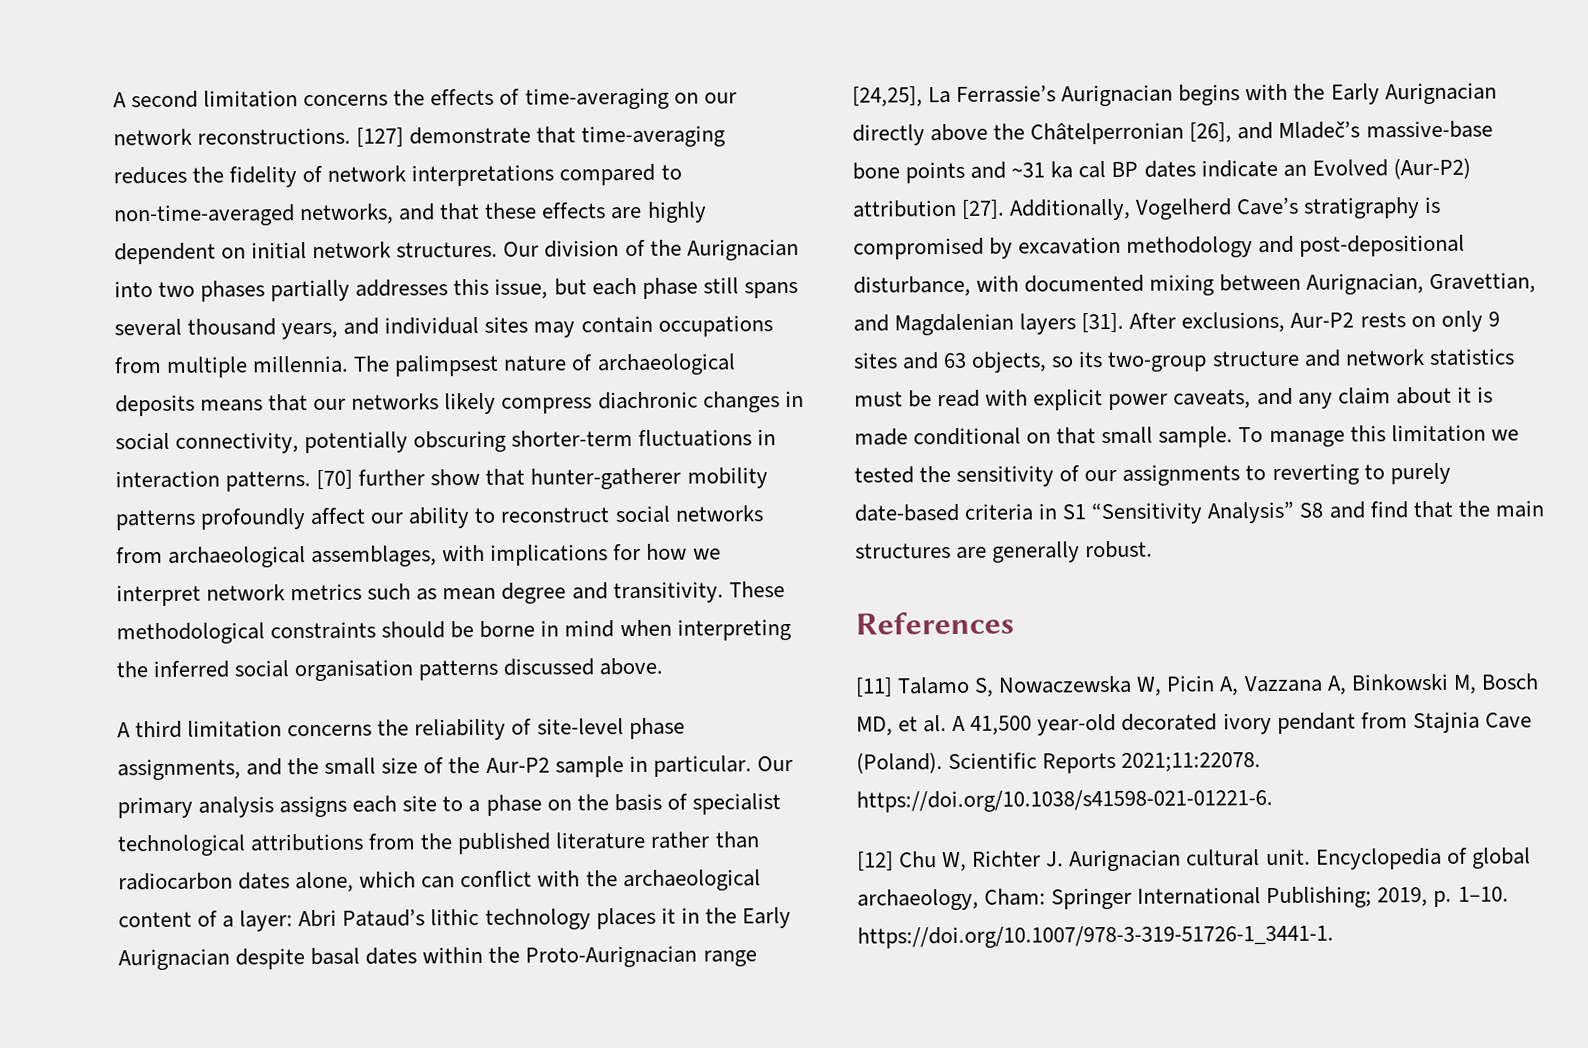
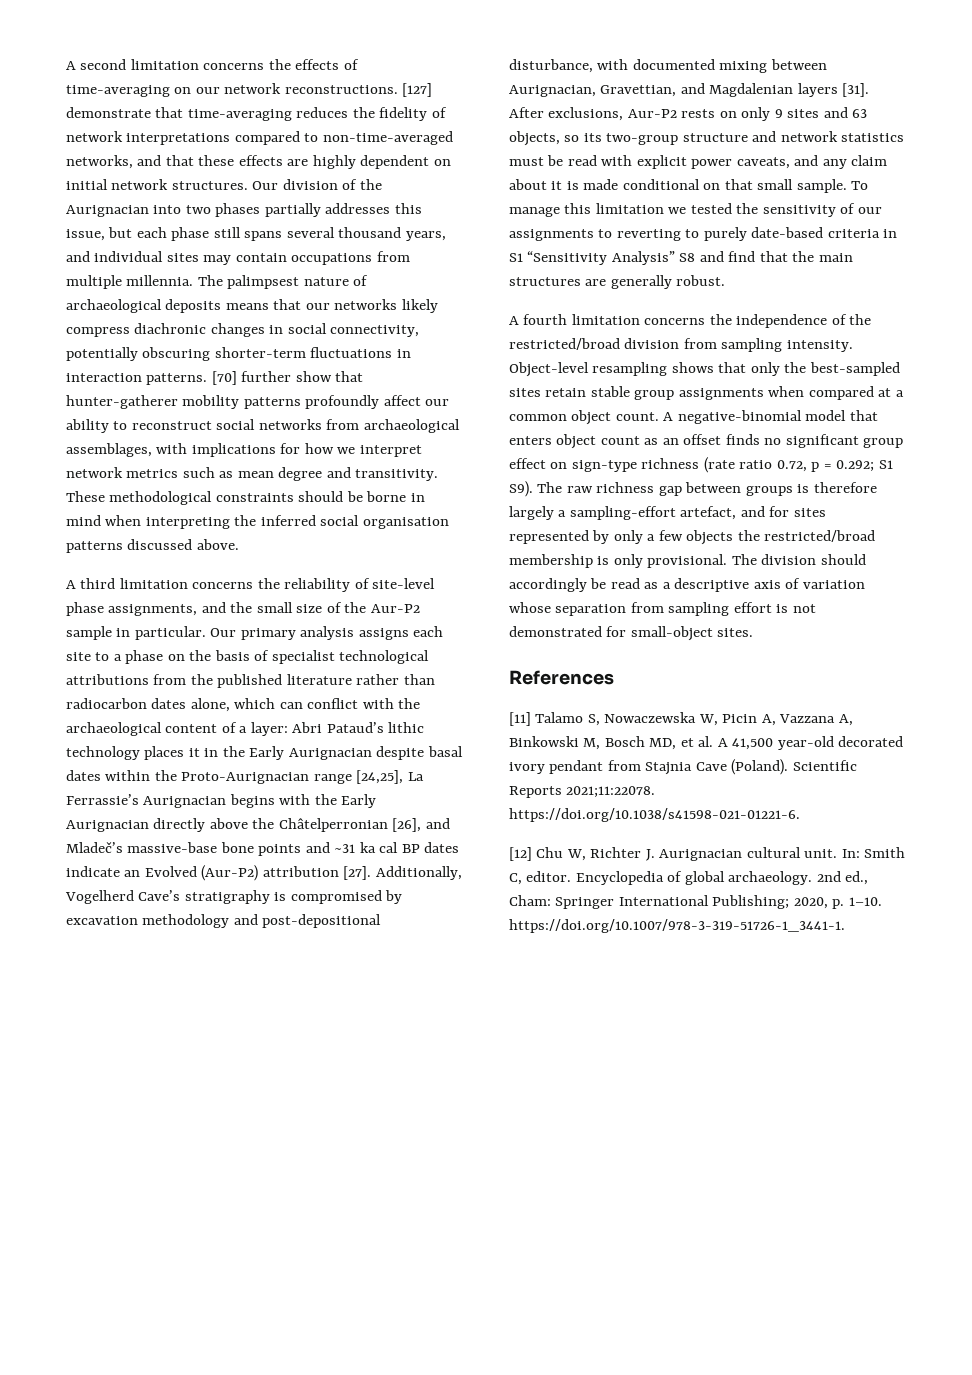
+ A fourth limitation concerns the independence of the restricted/broad division from sampling intensity. Object-level resampling shows that only the best-sampled sites retain stable group assignments when compared at a common object count. A negative-binomial model that enters object count as an offset finds no significant group effect on sign-type richness (rate ratio 0.72, p = 0.292; S1 S9). The raw richness gap between groups is therefore largely a sampling-effort artefact, and for sites represented by only a few objects the restricted/broad membership is only provisional. The division should accordingly be read as a descriptive axis of variation whose separation from sampling effort is not demonstrated for small-object sites.
- Encyclopedia of global archaeology, Cham: Springer International Publishing; 2019, p. 1–10. https://doi.org/10.1007/978-3-319-51726-1_3441-1.
+ In: Smith C, editor. Encyclopedia of global archaeology. 2nd ed., Cham: Springer International Publishing; 2020, p. 1–10. https://doi.org/10.1007/978-3-319-51726-1_3441-1.

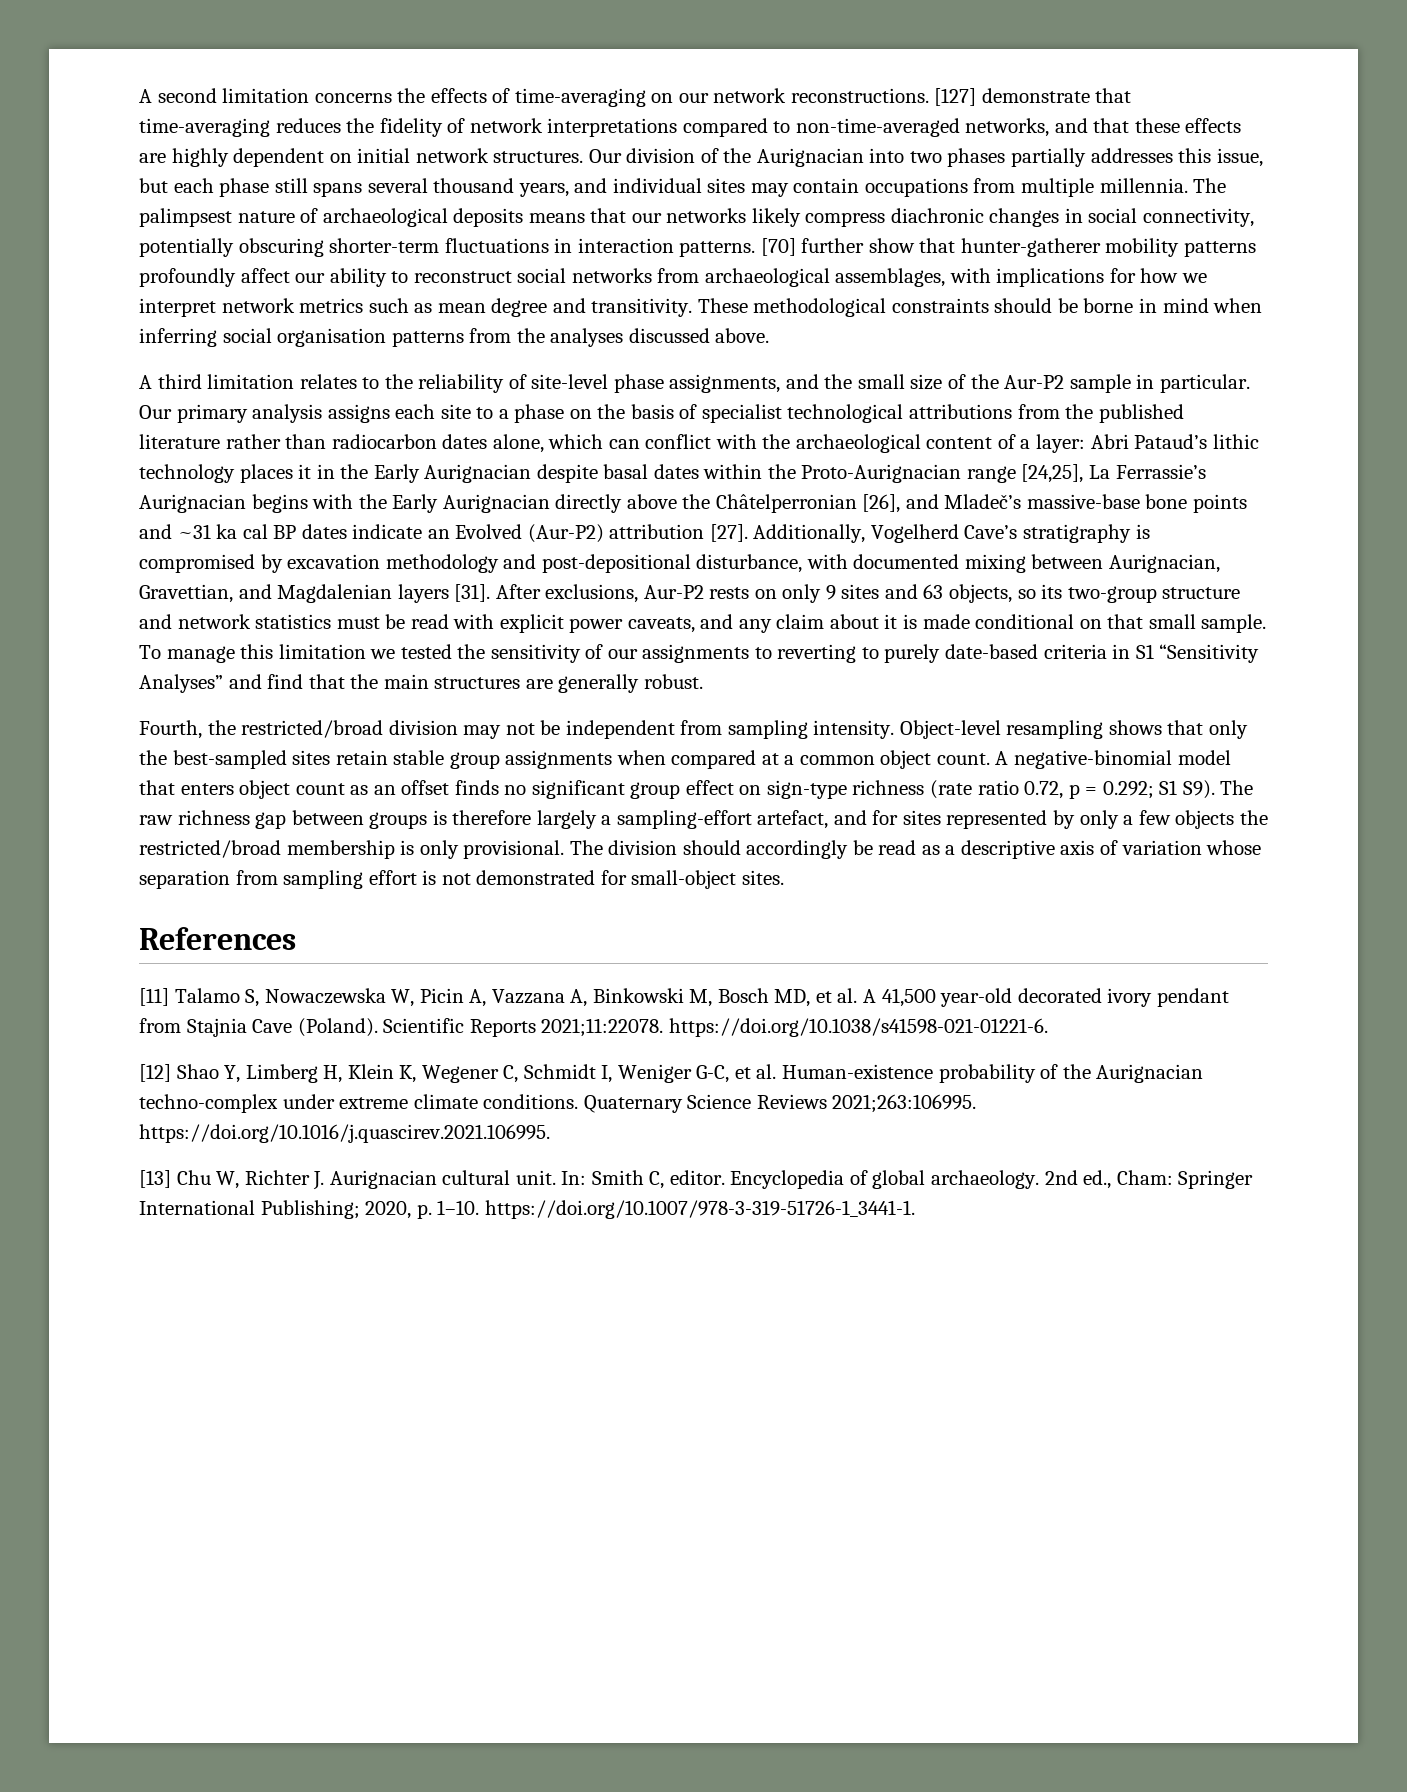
- These methodological constraints should be borne in mind when interpreting the inferred social organisation patterns discussed above.
+ These methodological constraints should be borne in mind when inferring social organisation patterns from the analyses discussed above.
- A third limitation concerns the reliability of site-level phase assignments, and the small size of the Aur-P2 sample in particular.
+ A third limitation relates to the reliability of site-level phase assignments, and the small size of the Aur-P2 sample in particular.
- To manage this limitation we tested the sensitivity of our assignments to reverting to purely date-based criteria in S1 “Sensitivity Analysis” S8 and find that the main structures are generally robust.
+ To manage this limitation we tested the sensitivity of our assignments to reverting to purely date-based criteria in S1 “Sensitivity Analyses” and find that the main structures are generally robust.
- A fourth limitation concerns the independence of the restricted/broad division from sampling intensity.
+ Fourth, the restricted/broad division may not be independent from sampling intensity.
- [12] Chu W, Richter J. Aurignacian cultural unit.
+ [12] Shao Y, Limberg H, Klein K, Wegener C, Schmidt I, Weniger G-C, et al. Human-existence probability of the Aurignacian techno-complex under extreme climate conditions. Quaternary Science Reviews 2021;263:106995. https://doi.org/10.1016/j.quascirev.2021.106995.
+ [13] Chu W, Richter J. Aurignacian cultural unit.

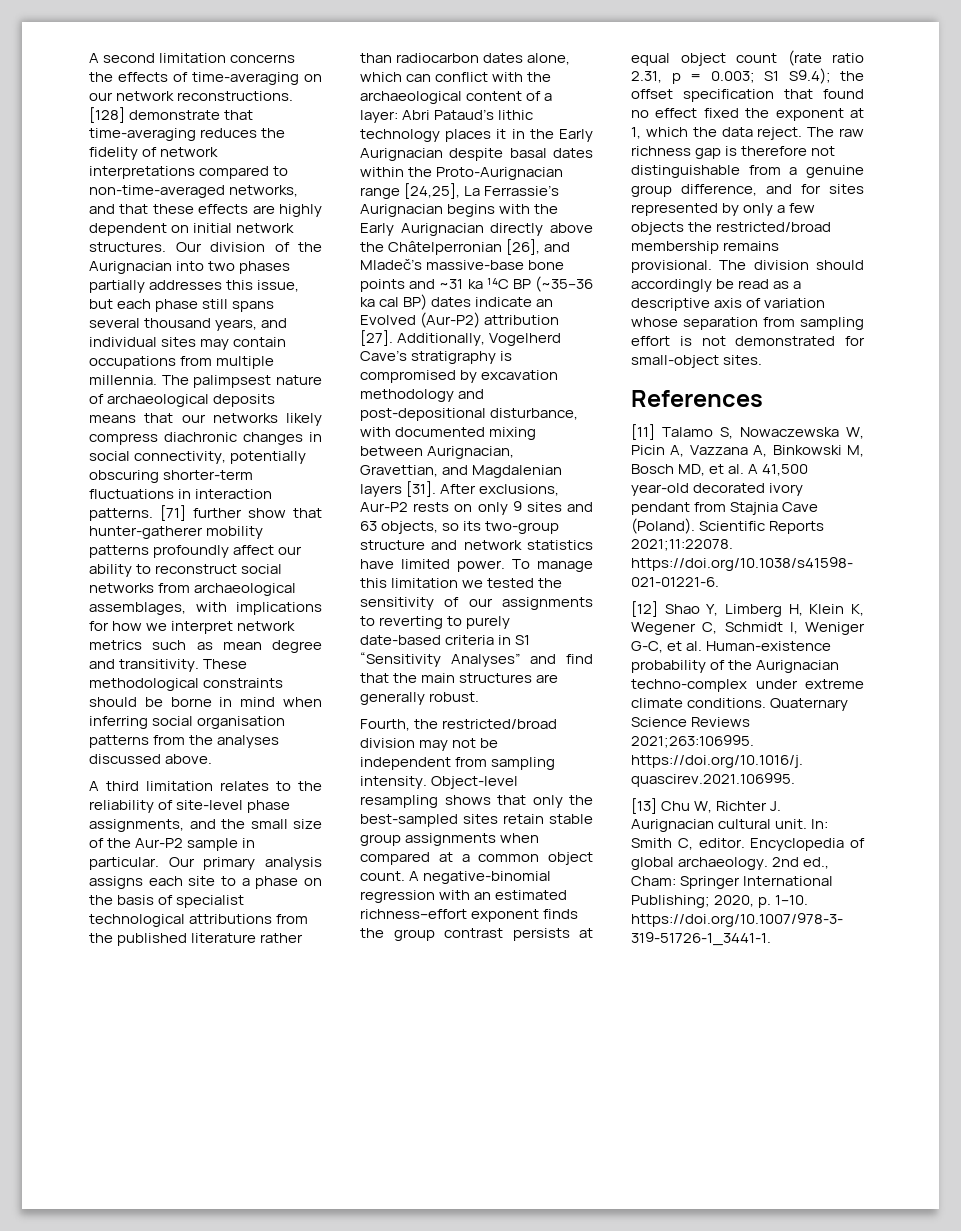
- [127] demonstrate that time-averaging reduces the fidelity of network interpretations compared to non-time-averaged networks, and that these effects are highly dependent on initial network structures.
+ [128] demonstrate that time-averaging reduces the fidelity of network interpretations compared to non-time-averaged networks, and that these effects are highly dependent on initial network structures.
- [70] further show that hunter-gatherer mobility patterns profoundly affect our ability to reconstruct social networks from archaeological assemblages, with implications for how we interpret network metrics such as mean degree and transitivity.
+ [71] further show that hunter-gatherer mobility patterns profoundly affect our ability to reconstruct social networks from archaeological assemblages, with implications for how we interpret network metrics such as mean degree and transitivity.
- Abri Pataud’s lithic technology places it in the Early Aurignacian despite basal dates within the Proto-Aurignacian range [24,25], La Ferrassie’s Aurignacian begins with the Early Aurignacian directly above the Châtelperronian [26], and Mladeč’s massive-base bone points and ~31 ka cal BP dates indicate an Evolved (Aur-P2) attribution [27].
+ Abri Pataud’s lithic technology places it in the Early Aurignacian despite basal dates within the Proto-Aurignacian range [24,25], La Ferrassie’s Aurignacian begins with the Early Aurignacian directly above the Châtelperronian [26], and Mladeč’s massive-base bone points and ~31 ka ¹⁴C BP (~35–36 ka cal BP) dates indicate an Evolved (Aur-P2) attribution [27].
- After exclusions, Aur-P2 rests on only 9 sites and 63 objects, so its two-group structure and network statistics must be read with explicit power caveats, and any claim about it is made conditional on that small sample.
+ After exclusions, Aur-P2 rests on only 9 sites and 63 objects, so its two-group structure and network statistics have limited power.
- A negative-binomial model that enters object count as an offset finds no significant group effect on sign-type richness (rate ratio 0.72, p = 0.292; S1 S9). The raw richness gap between groups is therefore largely a sampling-effort artefact, and for sites represented by only a few objects the restricted/broad membership is only provisional.
+ A negative-binomial regression with an estimated richness–effort exponent finds the group contrast persists at equal object count (rate ratio 2.31, p = 0.003; S1 S9.4); the offset specification that found no effect fixed the exponent at 1, which the data reject. The raw richness gap is therefore not distinguishable from a genuine group difference, and for sites represented by only a few objects the restricted/broad membership remains provisional.

